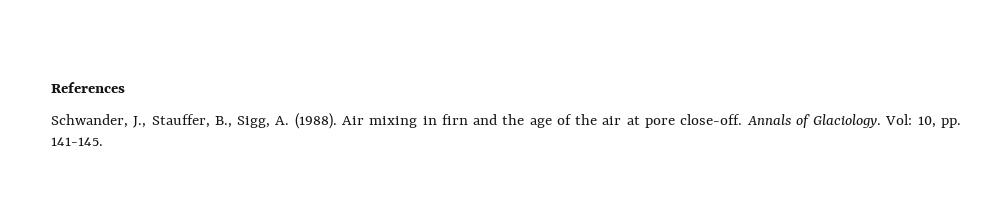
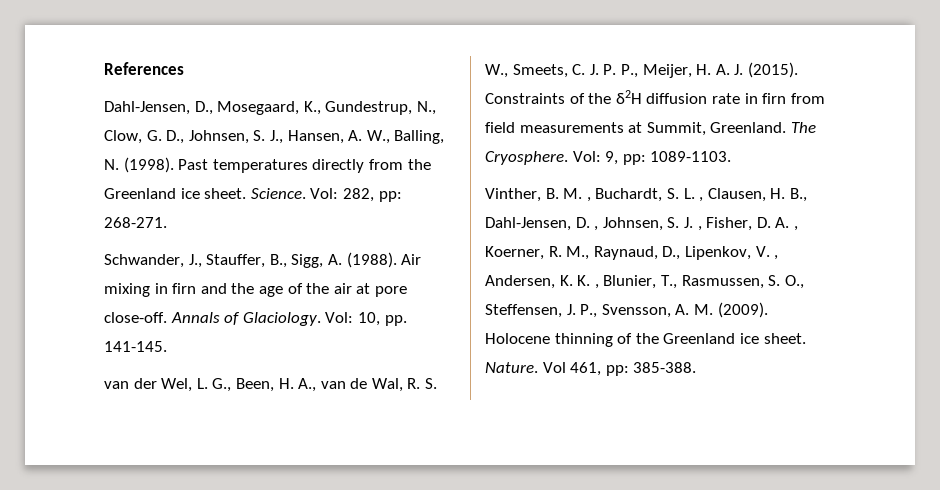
+ Dahl-Jensen, D., Mosegaard, K., Gundestrup, N., Clow, G. D., Johnsen, S. J., Hansen, A. W., Balling, N. (1998). Past temperatures directly from the Greenland ice sheet. Science. Vol: 282, pp: 268-271.
+ van der Wel, L. G., Been, H. A., van de Wal, R. S. W., Smeets, C. J. P. P., Meijer, H. A. J. (2015). Constraints of the δ2H diffusion rate in firn from field measurements at Summit, Greenland. The Cryosphere. Vol: 9, pp: 1089-1103.
+ Vinther, B. M. , Buchardt, S. L. , Clausen, H. B., Dahl-Jensen, D. , Johnsen, S. J. , Fisher, D. A. , Koerner, R. M., Raynaud, D., Lipenkov, V. , Andersen, K. K. , Blunier, T., Rasmussen, S. O., Steffensen, J. P., Svensson, A. M. (2009). Holocene thinning of the Greenland ice sheet. Nature. Vol 461, pp: 385-388.

